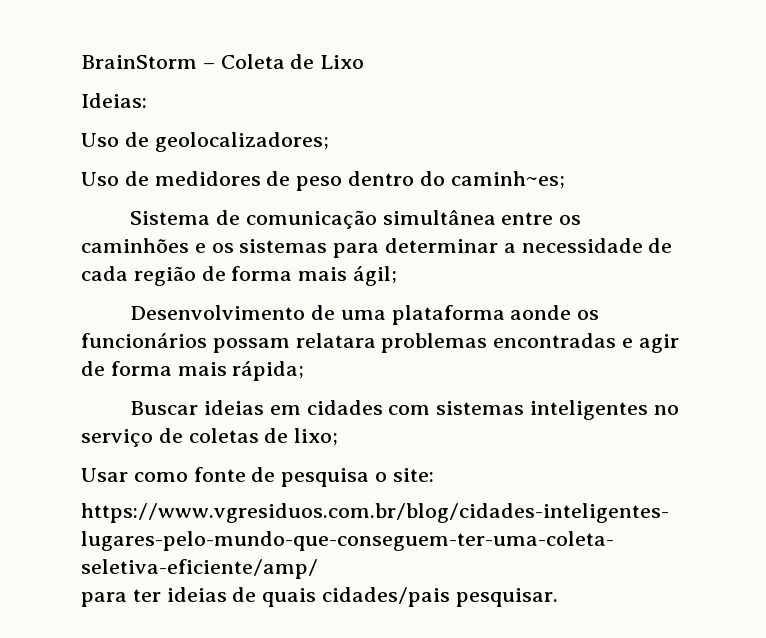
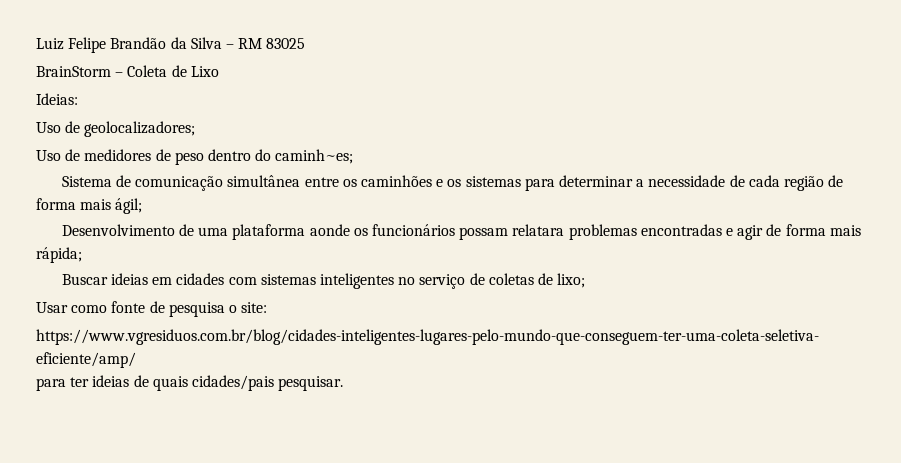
+ Luiz Felipe Brandão da Silva – RM 83025

